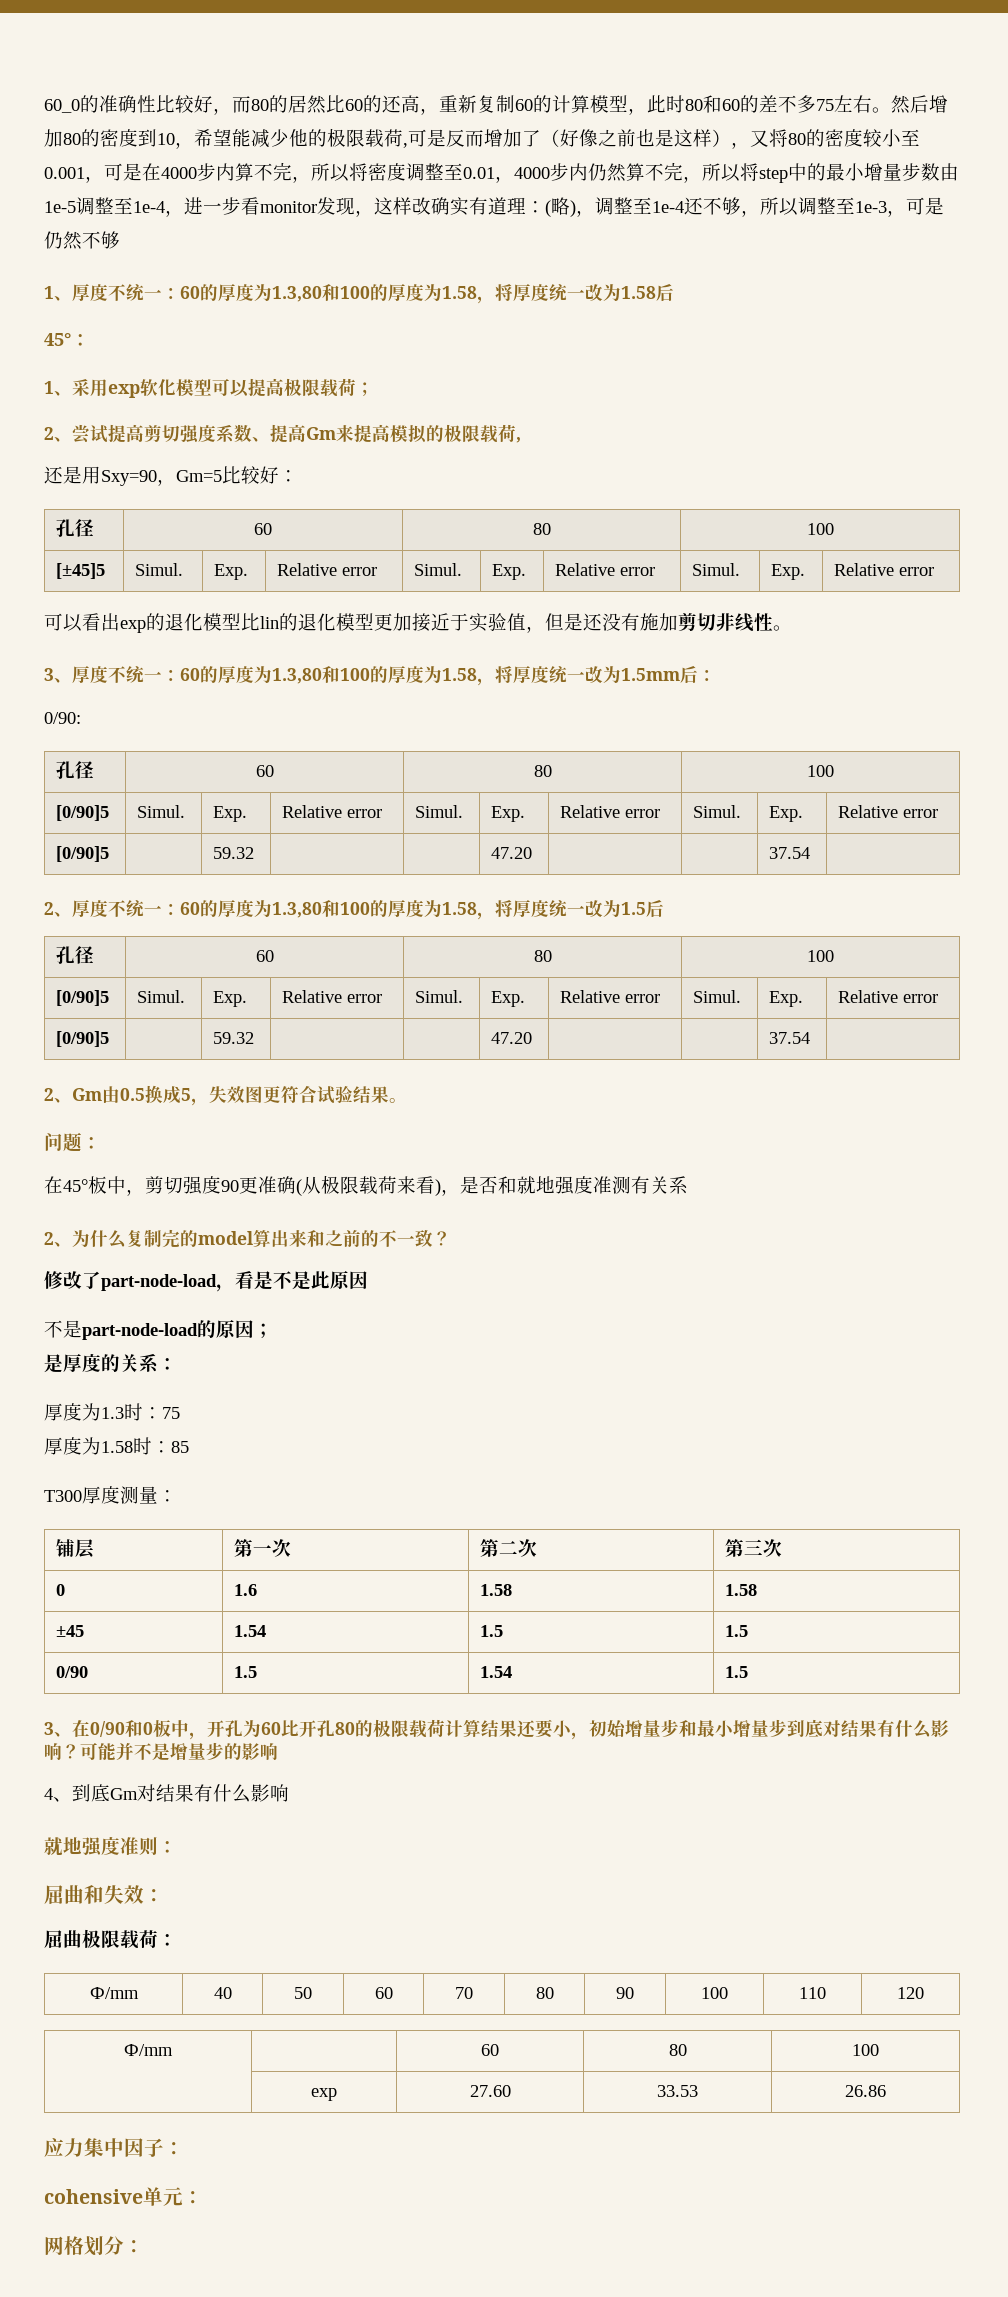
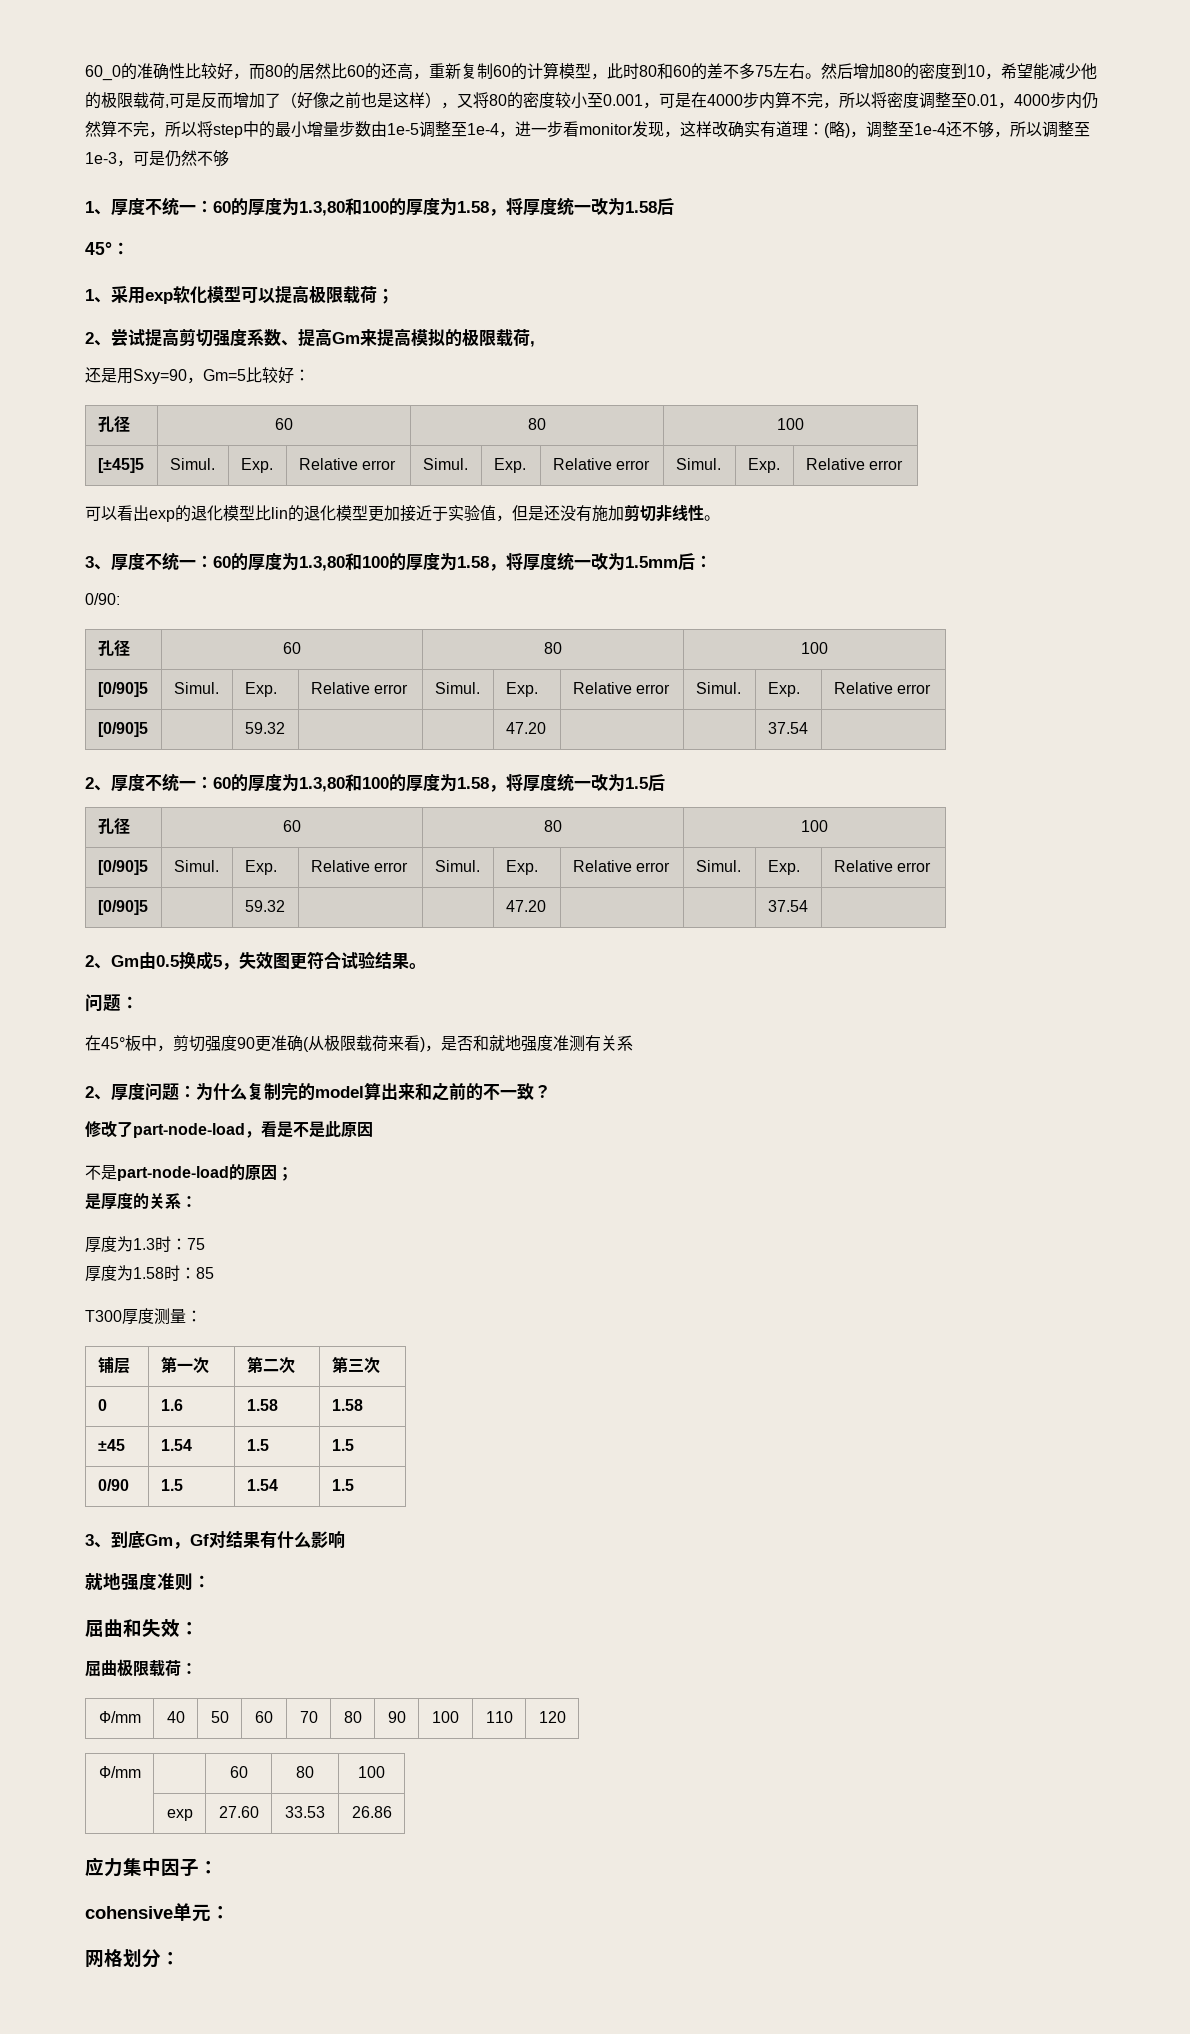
- 2、为什么复制完的model算出来和之前的不一致？
+ 2、厚度问题：为什么复制完的model算出来和之前的不一致？
- 3、在0/90和0板中，开孔为60比开孔80的极限载荷计算结果还要小，初始增量步和最小增量步到底对结果有什么影响？可能并不是增量步的影响
- 4、到底Gm对结果有什么影响
+ 3、到底Gm，Gf对结果有什么影响

